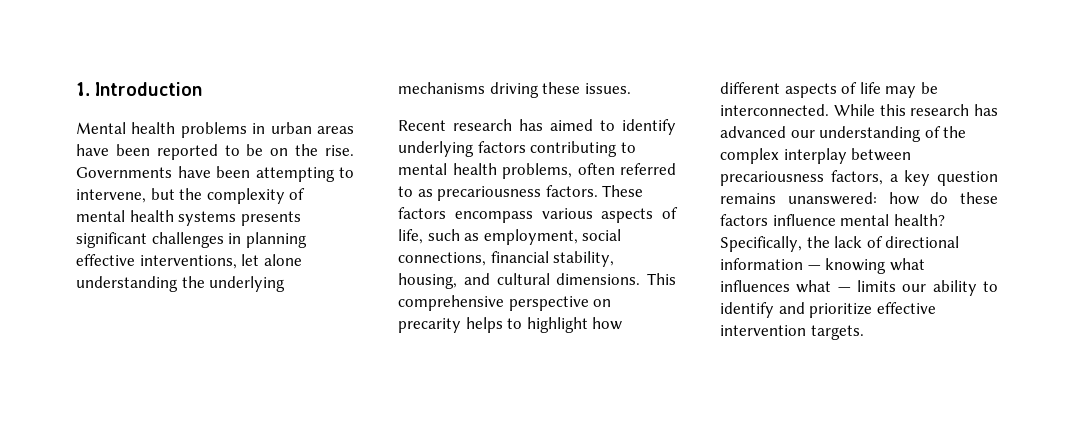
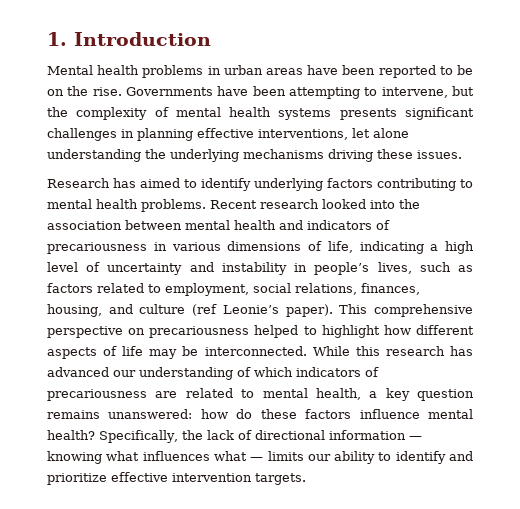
- Recent research has aimed to identify underlying factors contributing to mental health problems, often referred to as precariousness factors. These factors encompass various aspects of life, such as employment, social connections, financial stability, housing, and cultural dimensions.
+ Research has aimed to identify underlying factors contributing to mental health problems. Recent research looked into the association between mental health and indicators of precariousness in various dimensions of life, indicating a high level of uncertainty and instability in people’s lives, such as factors related to employment, social relations, finances, housing, and culture (ref Leonie’s paper).
- This comprehensive perspective on precarity helps to highlight how different aspects of life may be interconnected.
+ This comprehensive perspective on precariousness helped to highlight how different aspects of life may be interconnected.
- While this research has advanced our understanding of the complex interplay between precariousness factors, a key question remains unanswered: how do these factors influence mental health?
+ While this research has advanced our understanding of which indicators of precariousness are related to mental health, a key question remains unanswered: how do these factors influence mental health?

